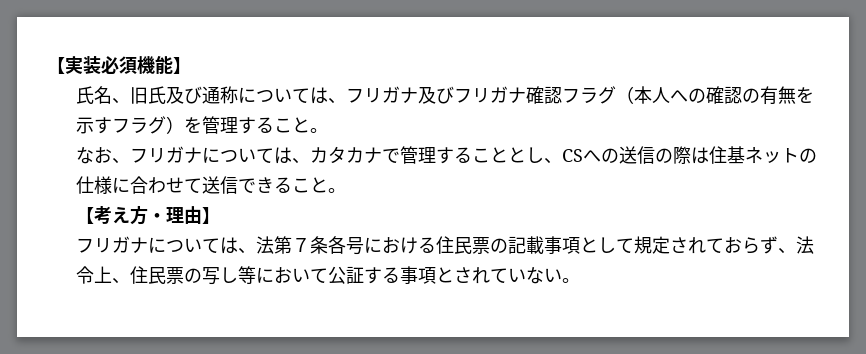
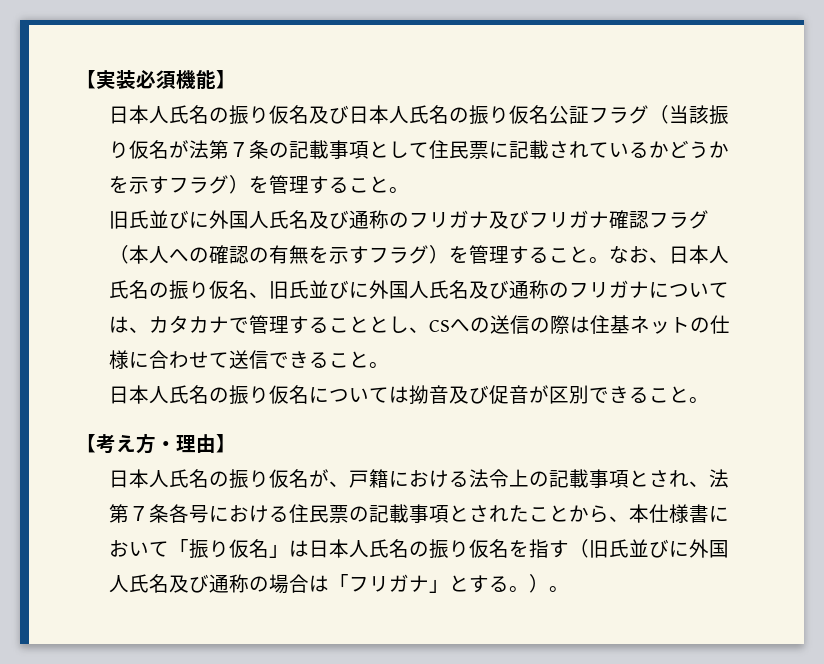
- 氏名、旧氏及び通称については、フリガナ及びフリガナ確認フラグ（本人への確認の有無を示すフラグ）を管理すること。
- なお、フリガナについては、カタカナで管理することとし、CSへの送信の際は住基ネットの仕様に合わせて送信できること。
+ 日本人氏名の振り仮名及び日本人氏名の振り仮名公証フラグ（当該振り仮名が法第７条の記載事項として住民票に記載されているかどうかを示すフラグ）を管理すること。
+ 旧氏並びに外国人氏名及び通称のフリガナ及びフリガナ確認フラグ（本人への確認の有無を示すフラグ）を管理すること。なお、日本人氏名の振り仮名、旧氏並びに外国人氏名及び通称のフリガナについては、カタカナで管理することとし、CSへの送信の際は住基ネットの仕様に合わせて送信できること。
+ 日本人氏名の振り仮名については拗音及び促音が区別できること。
  【考え方・理由】
- フリガナについては、法第７条各号における住民票の記載事項として規定されておらず、法令上、住民票の写し等において公証する事項とされていない。
+ 日本人氏名の振り仮名が、戸籍における法令上の記載事項とされ、法第７条各号における住民票の記載事項とされたことから、本仕様書において「振り仮名」は日本人氏名の振り仮名を指す（旧氏並びに外国人氏名及び通称の場合は「フリガナ」とする。）。

